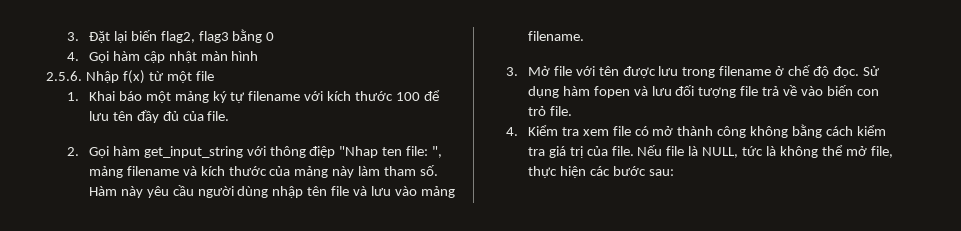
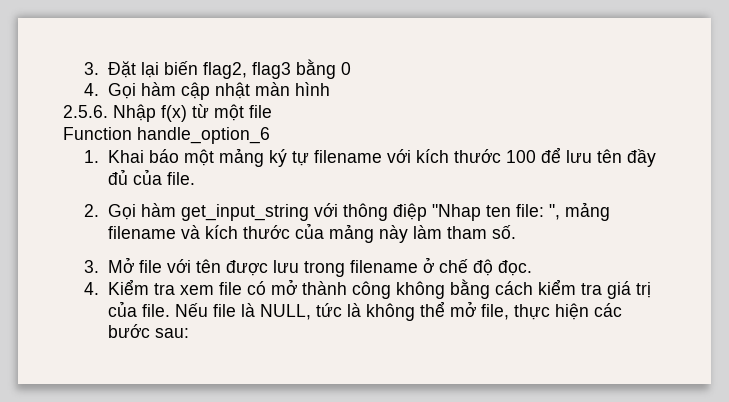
+ Function handle_option_6
- Hàm này yêu cầu người dùng nhập tên file và lưu vào mảng filename.
- Sử dụng hàm fopen và lưu đối tượng file trả về vào biến con trỏ file.

